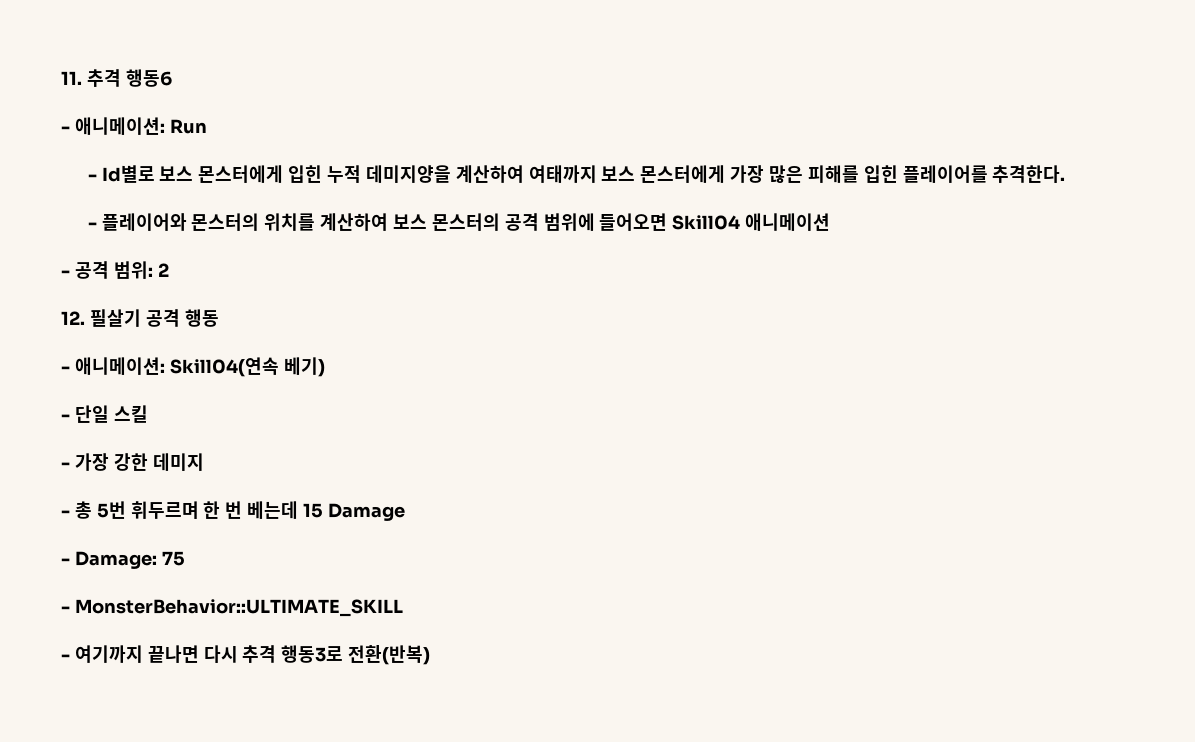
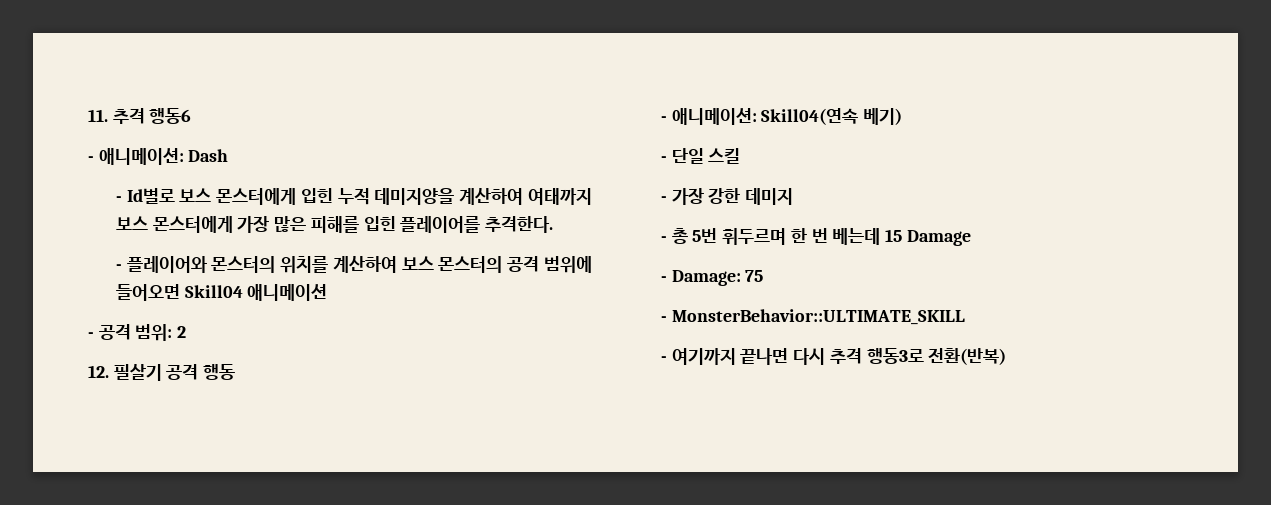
- - 애니메이션: Run
+ - 애니메이션: Dash

